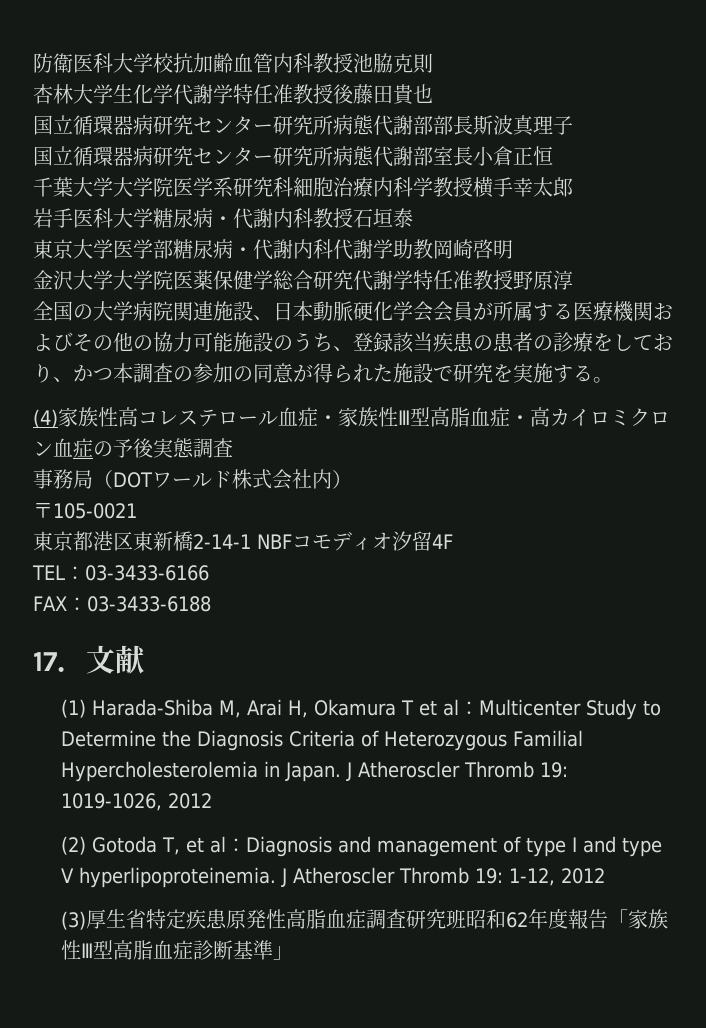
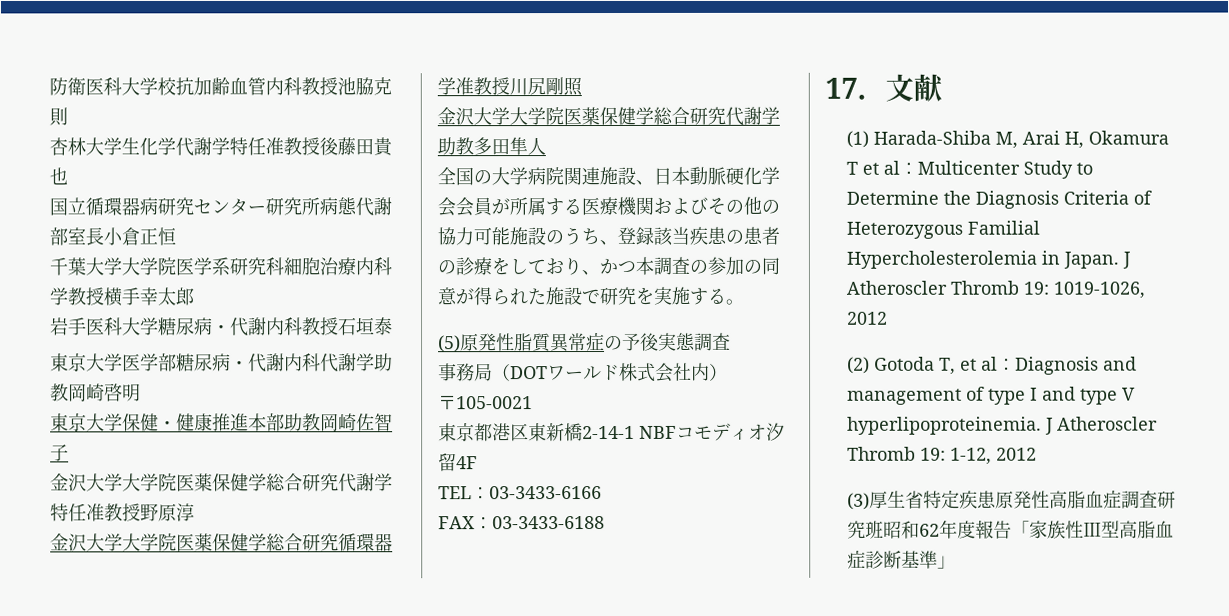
- 国立循環器病研究センター研究所病態代謝部部長斯波真理子
+ 東京大学保健・健康推進本部助教岡崎佐智子
+ 金沢大学大学院医薬保健学総合研究循環器学准教授川尻剛照
+ 金沢大学大学院医薬保健学総合研究代謝学助教多田隼人
- (4)家族性高コレステロール血症・家族性Ⅲ型高脂血症・高カイロミクロン血症の予後実態調査
+ (5)原発性脂質異常症の予後実態調査

